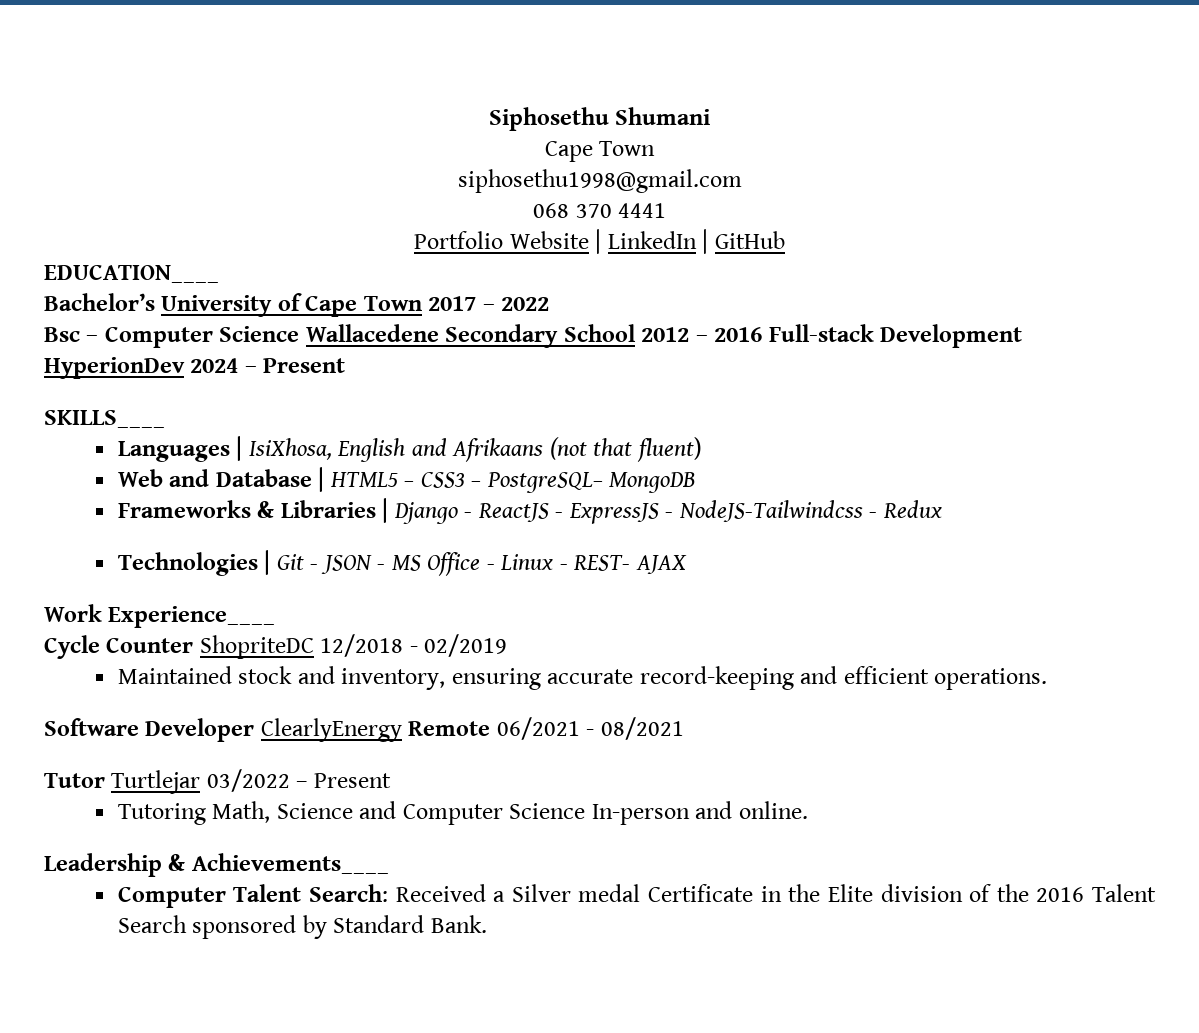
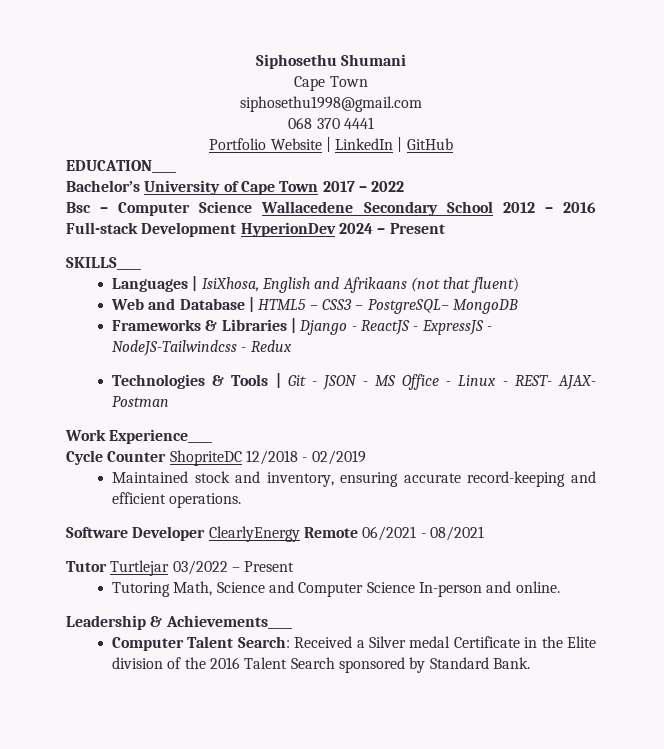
- Technologies | Git - JSON - MS Office - Linux - REST- AJAX
+ Technologies & Tools | Git - JSON - MS Office - Linux - REST- AJAX- Postman

